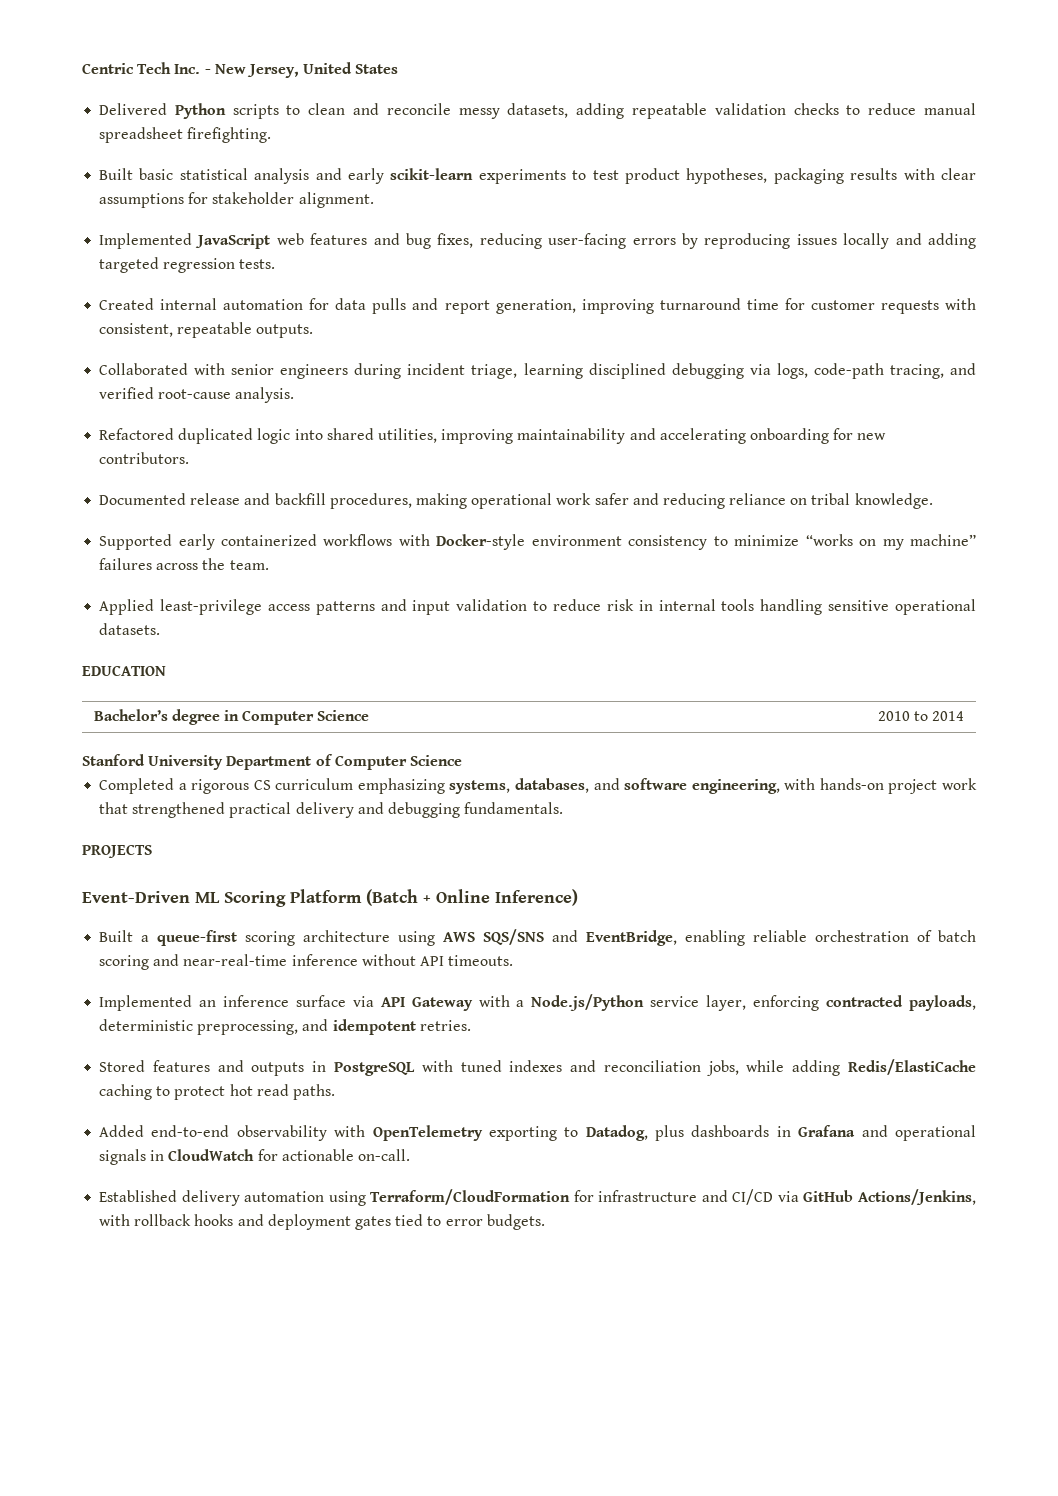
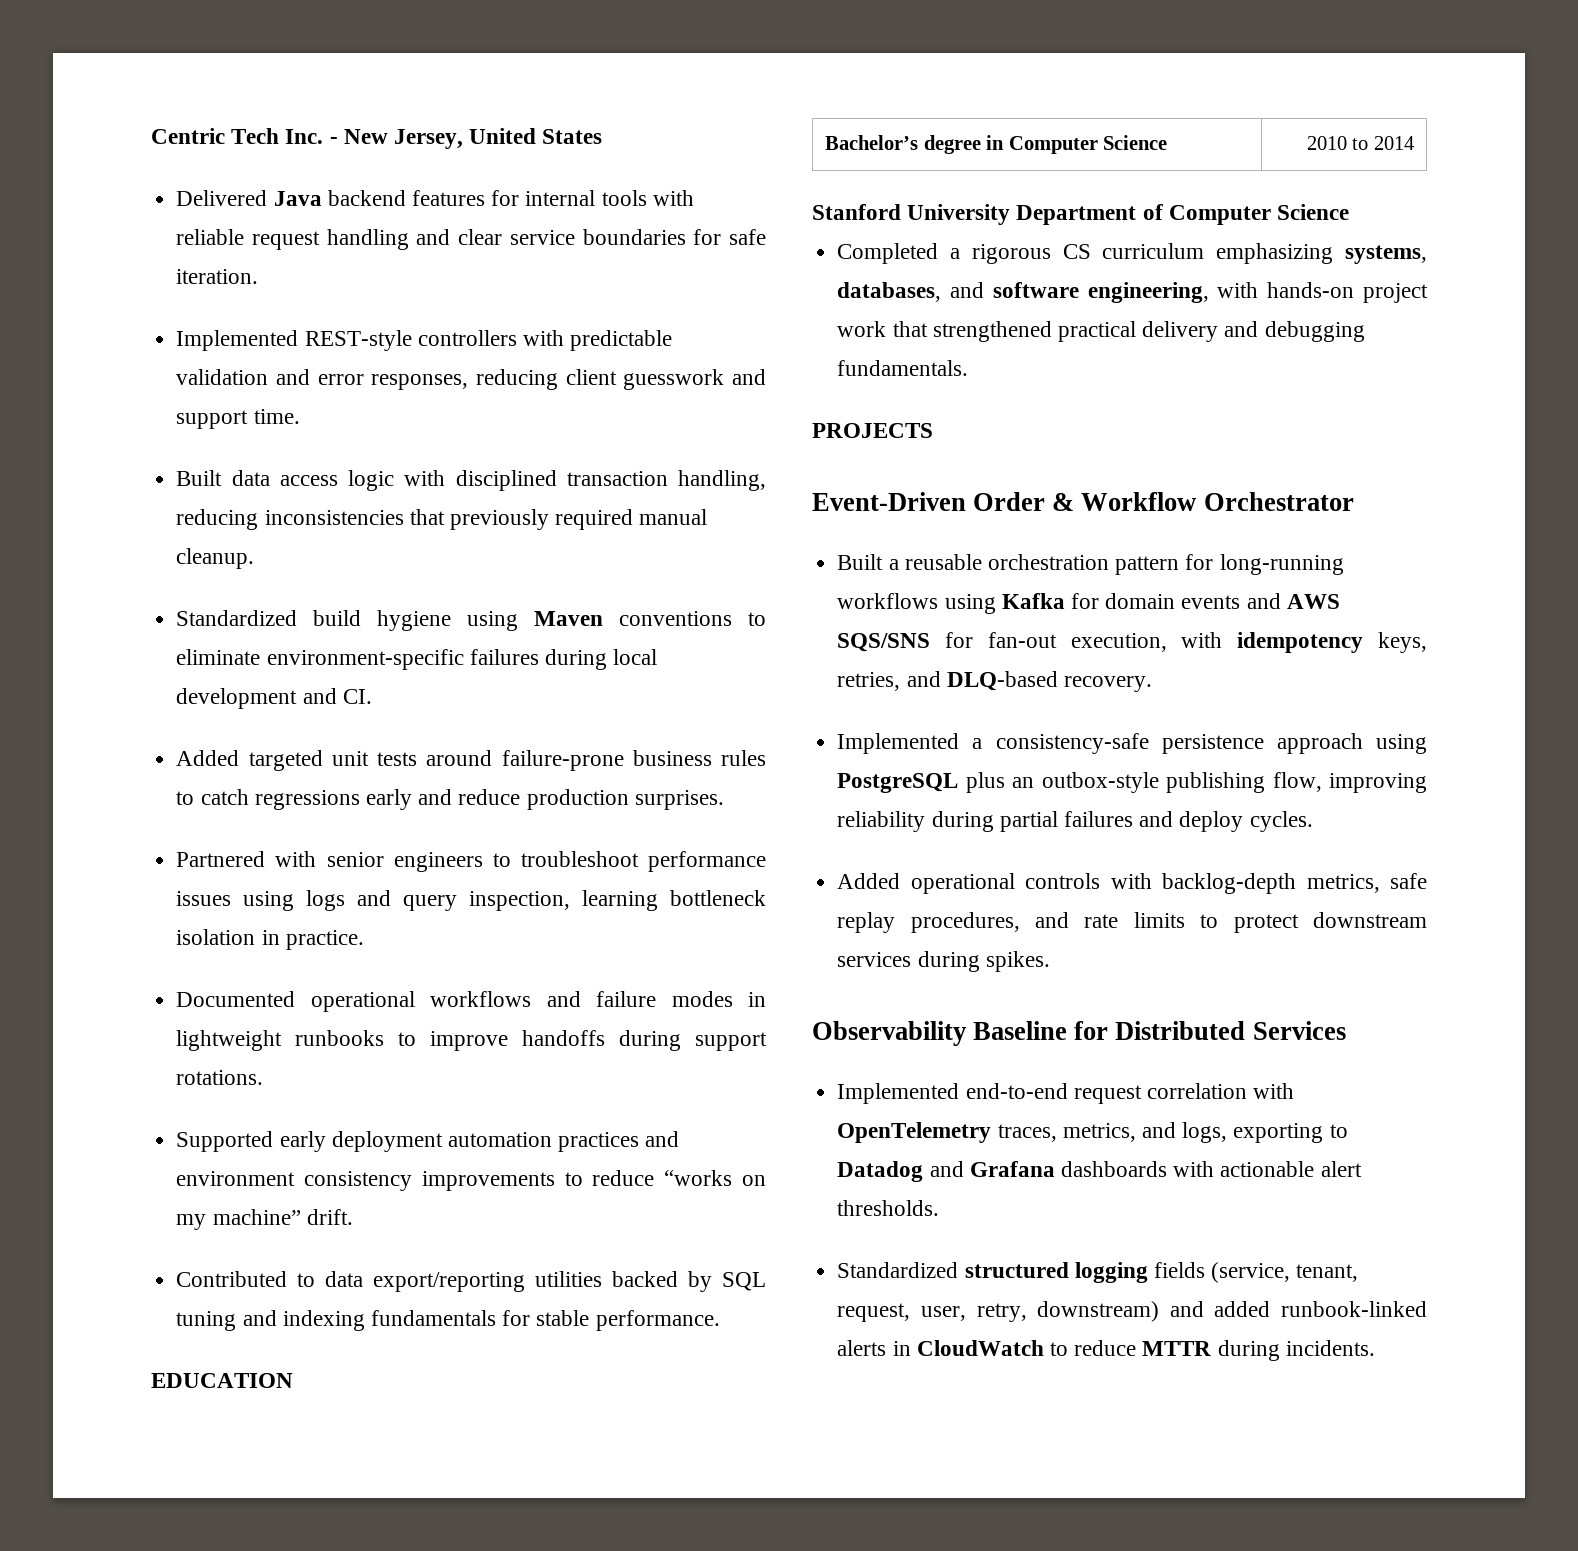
- Delivered Python scripts to clean and reconcile messy datasets, adding repeatable validation checks to reduce manual spreadsheet firefighting.
- Built basic statistical analysis and early scikit-learn experiments to test product hypotheses, packaging results with clear assumptions for stakeholder alignment.
- Implemented JavaScript web features and bug fixes, reducing user-facing errors by reproducing issues locally and adding targeted regression tests.
- Created internal automation for data pulls and report generation, improving turnaround time for customer requests with consistent, repeatable outputs.
- Collaborated with senior engineers during incident triage, learning disciplined debugging via logs, code-path tracing, and verified root-cause analysis.
- Refactored duplicated logic into shared utilities, improving maintainability and accelerating onboarding for new contributors.
- Documented release and backfill procedures, making operational work safer and reducing reliance on tribal knowledge.
- Supported early containerized workflows with Docker-style environment consistency to minimize “works on my machine” failures across the team.
- Applied least-privilege access patterns and input validation to reduce risk in internal tools handling sensitive operational datasets.
+ Delivered Java backend features for internal tools with reliable request handling and clear service boundaries for safe iteration.
+ Implemented REST-style controllers with predictable validation and error responses, reducing client guesswork and support time.
+ Built data access logic with disciplined transaction handling, reducing inconsistencies that previously required manual cleanup.
+ Standardized build hygiene using Maven conventions to eliminate environment-specific failures during local development and CI.
+ Added targeted unit tests around failure-prone business rules to catch regressions early and reduce production surprises.
+ Partnered with senior engineers to troubleshoot performance issues using logs and query inspection, learning bottleneck isolation in practice.
+ Documented operational workflows and failure modes in lightweight runbooks to improve handoffs during support rotations.
+ Supported early deployment automation practices and environment consistency improvements to reduce “works on my machine” drift.
+ Contributed to data export/reporting utilities backed by SQL tuning and indexing fundamentals for stable performance.
- Event-Driven ML Scoring Platform (Batch + Online Inference)
- Built a queue-first scoring architecture using AWS SQS/SNS and EventBridge, enabling reliable orchestration of batch scoring and near-real-time inference without API timeouts.
- Implemented an inference surface via API Gateway with a Node.js/Python service layer, enforcing contracted payloads, deterministic preprocessing, and idempotent retries.
- Stored features and outputs in PostgreSQL with tuned indexes and reconciliation jobs, while adding Redis/ElastiCache caching to protect hot read paths.
- Added end-to-end observability with OpenTelemetry exporting to Datadog, plus dashboards in Grafana and operational signals in CloudWatch for actionable on-call.
- Established delivery automation using Terraform/CloudFormation for infrastructure and CI/CD via GitHub Actions/Jenkins, with rollback hooks and deployment gates tied to error budgets.
+ Event-Driven Order & Workflow Orchestrator
+ Built a reusable orchestration pattern for long-running workflows using Kafka for domain events and AWS SQS/SNS for fan-out execution, with idempotency keys, retries, and DLQ-based recovery.
+ Implemented a consistency-safe persistence approach using PostgreSQL plus an outbox-style publishing flow, improving reliability during partial failures and deploy cycles.
+ Added operational controls with backlog-depth metrics, safe replay procedures, and rate limits to protect downstream services during spikes.
+ Observability Baseline for Distributed Services
+ Implemented end-to-end request correlation with OpenTelemetry traces, metrics, and logs, exporting to Datadog and Grafana dashboards with actionable alert thresholds.
+ Standardized structured logging fields (service, tenant, request, user, retry, downstream) and added runbook-linked alerts in CloudWatch to reduce MTTR during incidents.

